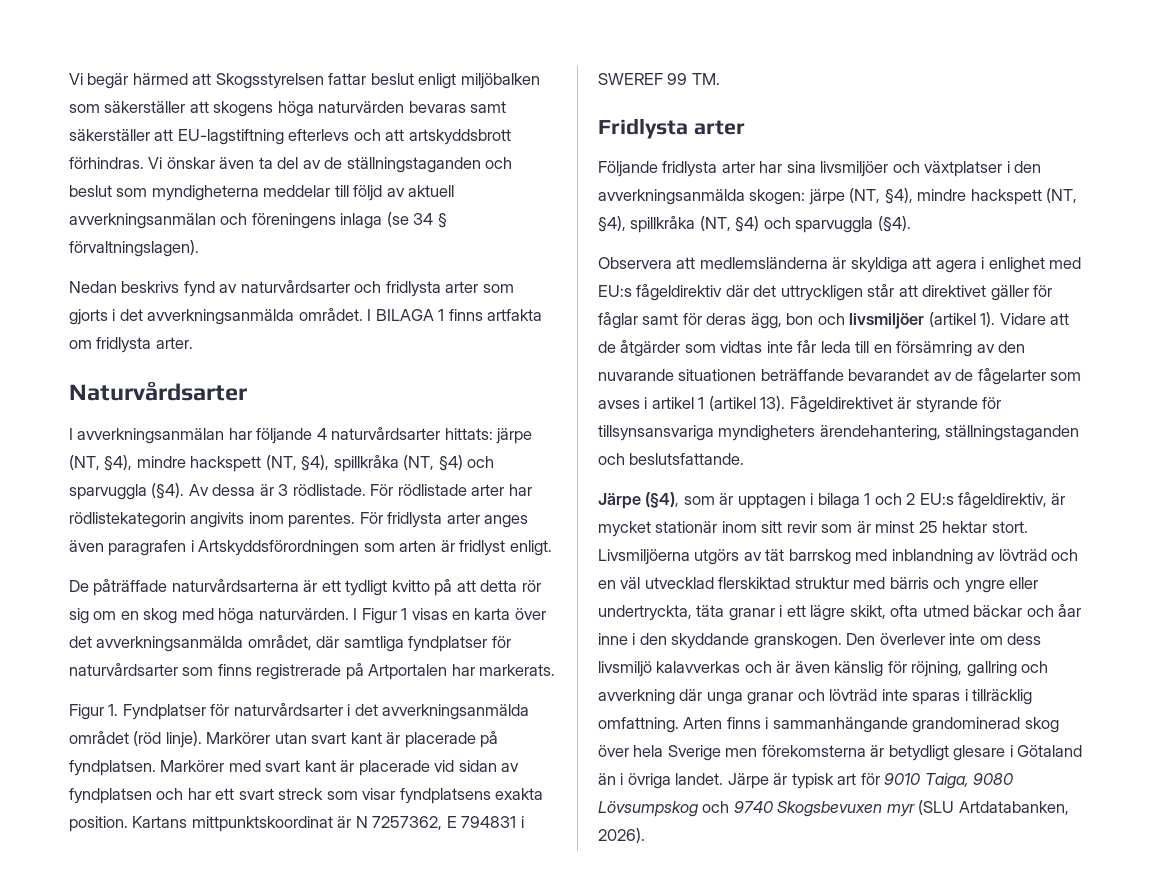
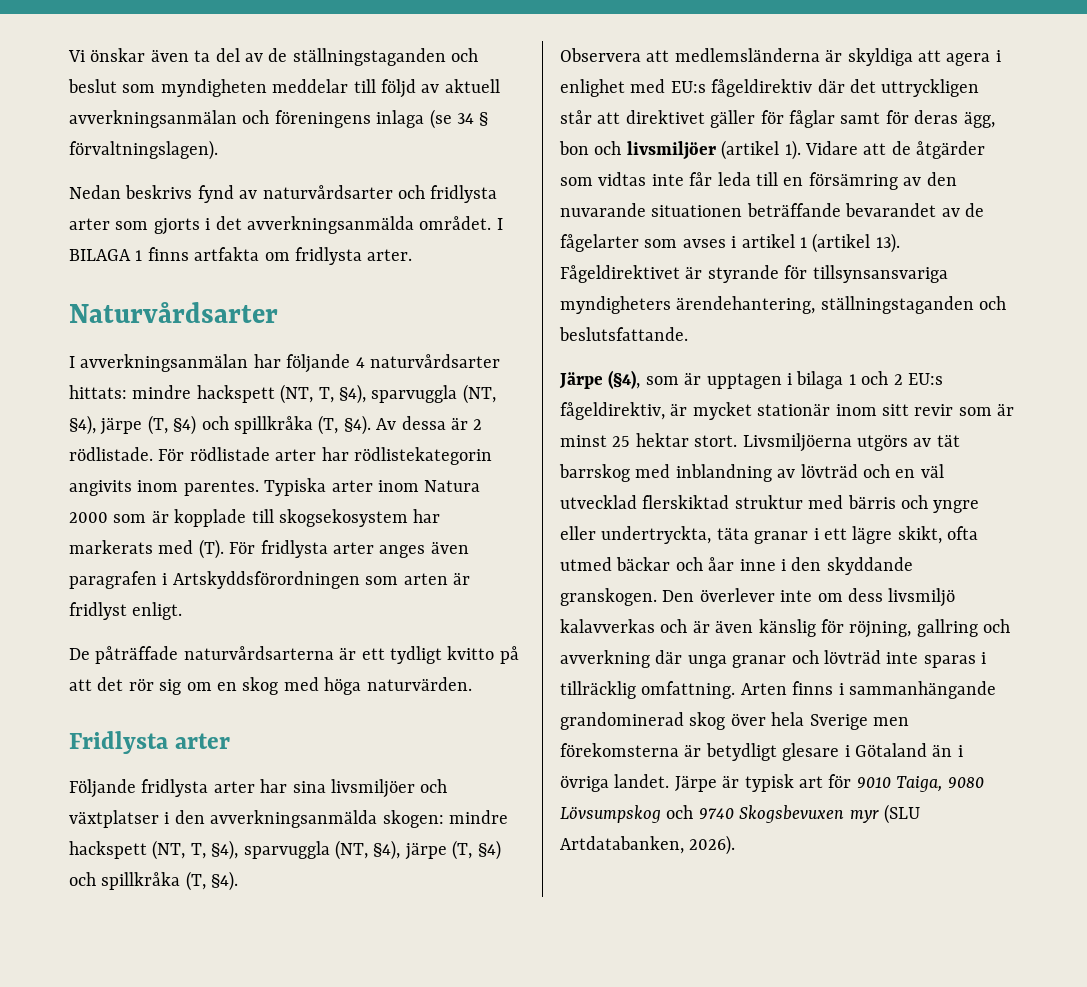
- Vi begär härmed att Skogsstyrelsen fattar beslut enligt miljöbalken som säkerställer att skogens höga naturvärden bevaras samt säkerställer att EU-lagstiftning efterlevs och att artskyddsbrott förhindras. Vi önskar även ta del av de ställningstaganden och beslut som myndigheterna meddelar till följd av aktuell avverkningsanmälan och föreningens inlaga (se 34 § förvaltningslagen).
+ Vi önskar även ta del av de ställningstaganden och beslut som myndigheten meddelar till följd av aktuell avverkningsanmälan och föreningens inlaga (se 34 § förvaltningslagen).
- I avverkningsanmälan har följande 4 naturvårdsarter hittats: järpe (NT, §4), mindre hackspett (NT, §4), spillkråka (NT, §4) och sparvuggla (§4).
+ I avverkningsanmälan har följande 4 naturvårdsarter hittats: mindre hackspett (NT, T, §4), sparvuggla (NT, §4), järpe (T, §4) och spillkråka (T, §4).
- Av dessa är 3 rödlistade.
+ Av dessa är 2 rödlistade.
- För fridlysta arter anges även paragrafen i Artskyddsförordningen som arten är fridlyst enligt.
+ Typiska arter inom Natura 2000 som är kopplade till skogsekosystem har markerats med (T). För fridlysta arter anges även paragrafen i Artskyddsförordningen som arten är fridlyst enligt.
- De påträffade naturvårdsarterna är ett tydligt kvitto på att detta rör sig om en skog med höga naturvärden. I Figur 1 visas en karta över det avverkningsanmälda området, där samtliga fyndplatser för naturvårdsarter som finns registrerade på Artportalen har markerats.
- Figur 1. Fyndplatser för naturvårdsarter i det avverkningsanmälda området (röd linje). Markörer utan svart kant är placerade på fyndplatsen. Markörer med svart kant är placerade vid sidan av fyndplatsen och har ett svart streck som visar fyndplatsens exakta position. Kartans mittpunktskoordinat är N 7257362, E 794831 i SWEREF 99 TM.
+ De påträffade naturvårdsarterna är ett tydligt kvitto på att det rör sig om en skog med höga naturvärden.
- Följande fridlysta arter har sina livsmiljöer och växtplatser i den avverkningsanmälda skogen: järpe (NT, §4), mindre hackspett (NT, §4), spillkråka (NT, §4) och sparvuggla (§4).
+ Följande fridlysta arter har sina livsmiljöer och växtplatser i den avverkningsanmälda skogen: mindre hackspett (NT, T, §4), sparvuggla (NT, §4), järpe (T, §4) och spillkråka (T, §4).

